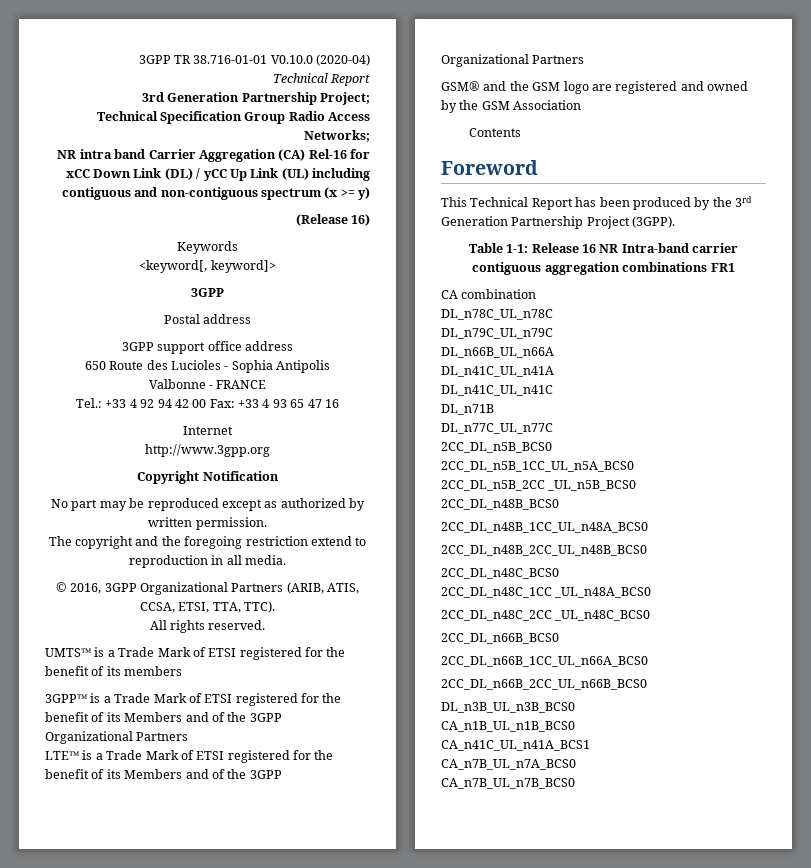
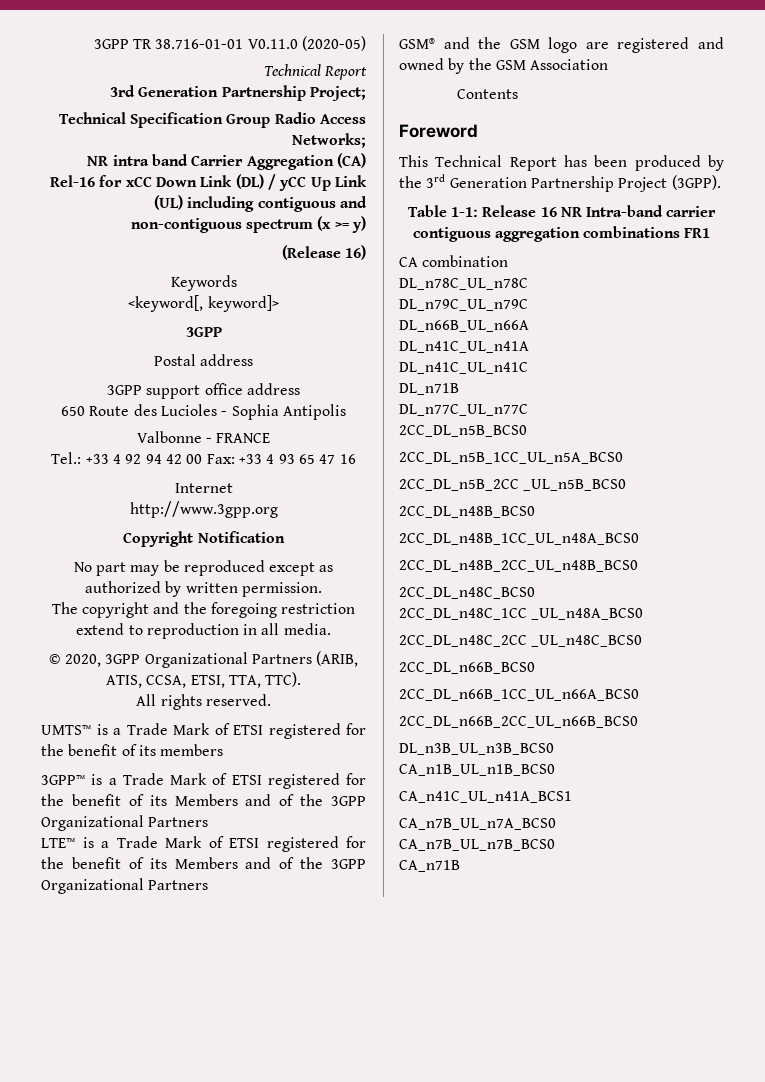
- 3GPP TR 38.716-01-01 V0.10.0 (2020-04)
+ 3GPP TR 38.716-01-01 V0.11.0 (2020-05)
- © 2016, 3GPP Organizational Partners (ARIB, ATIS, CCSA, ETSI, TTA, TTC).
+ © 2020, 3GPP Organizational Partners (ARIB, ATIS, CCSA, ETSI, TTA, TTC).
+ CA_n71B

